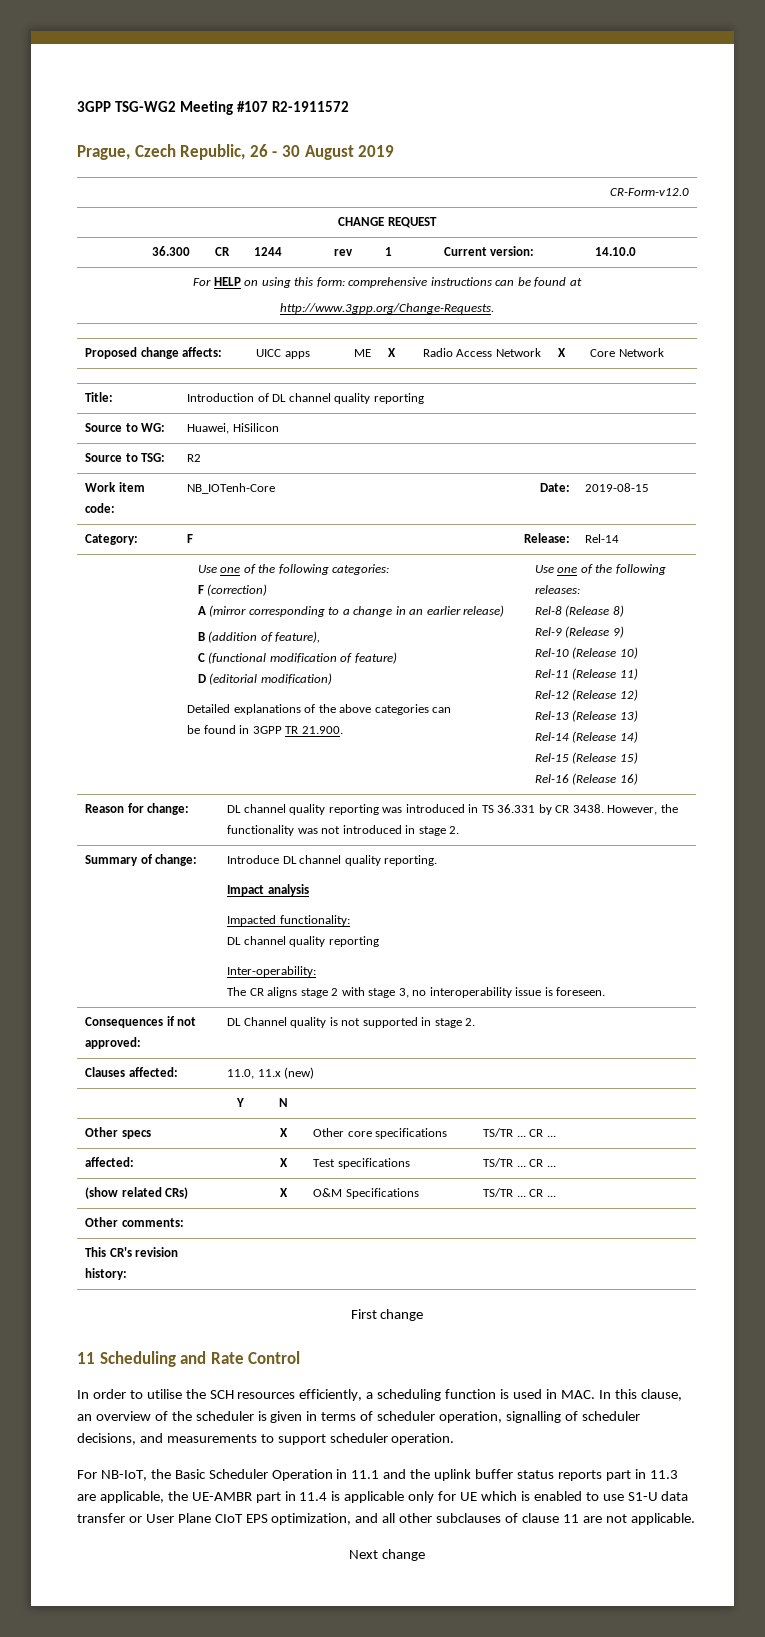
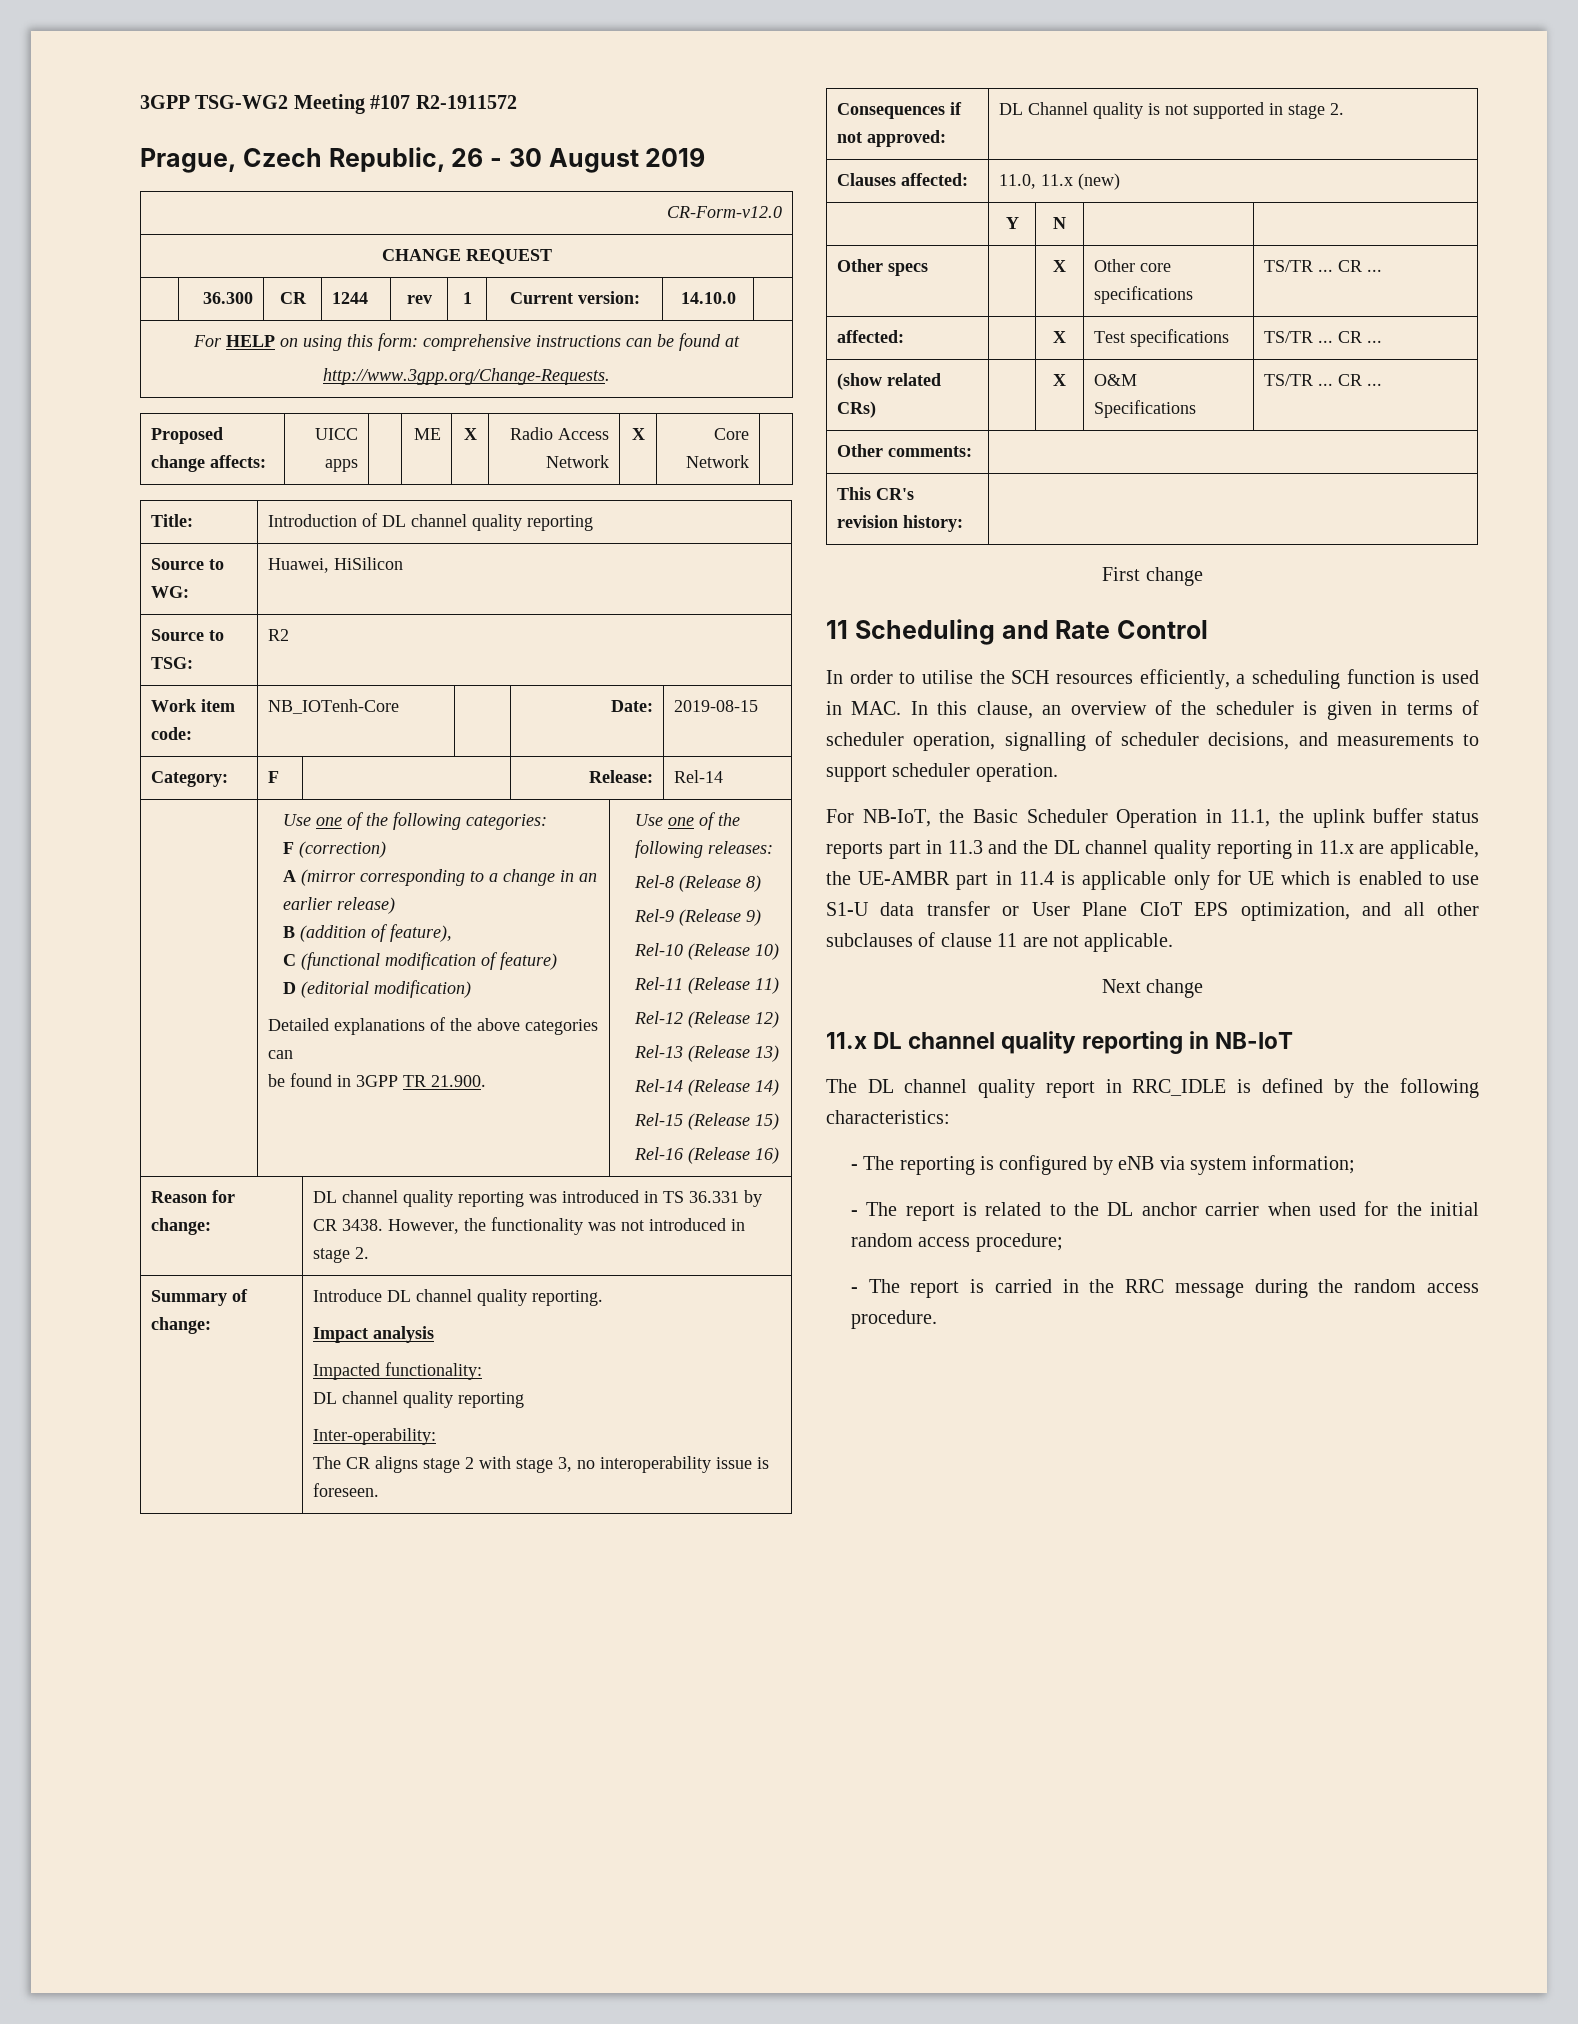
- For NB-IoT, the Basic Scheduler Operation in 11.1 and the uplink buffer status reports part in 11.3 are applicable, the UE-AMBR part in 11.4 is applicable only for UE which is enabled to use S1-U data transfer or User Plane CIoT EPS optimization, and all other subclauses of clause 11 are not applicable.
+ For NB-IoT, the Basic Scheduler Operation in 11.1, the uplink buffer status reports part in 11.3 and the DL channel quality reporting in 11.x are applicable, the UE-AMBR part in 11.4 is applicable only for UE which is enabled to use S1-U data transfer or User Plane CIoT EPS optimization, and all other subclauses of clause 11 are not applicable.
+ 11.x DL channel quality reporting in NB-IoT
+ The DL channel quality report in RRC_IDLE is defined by the following characteristics:
+ - The reporting is configured by eNB via system information;
+ - The report is related to the DL anchor carrier when used for the initial random access procedure;
+ - The report is carried in the RRC message during the random access procedure.

